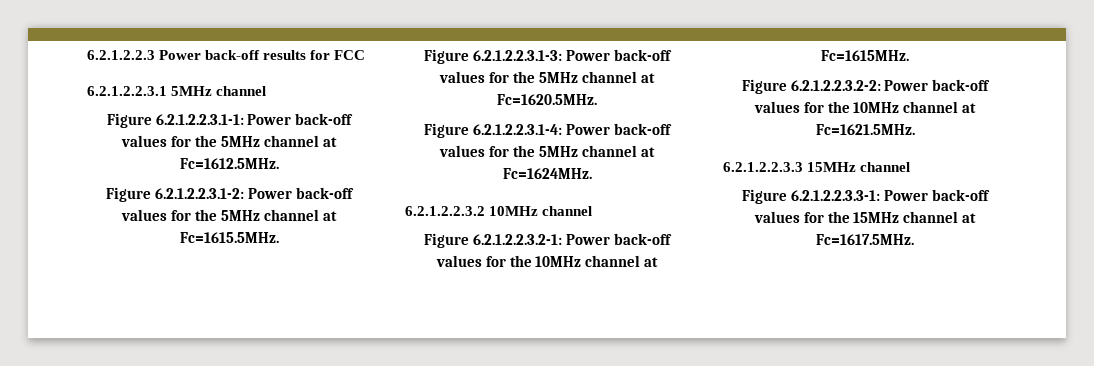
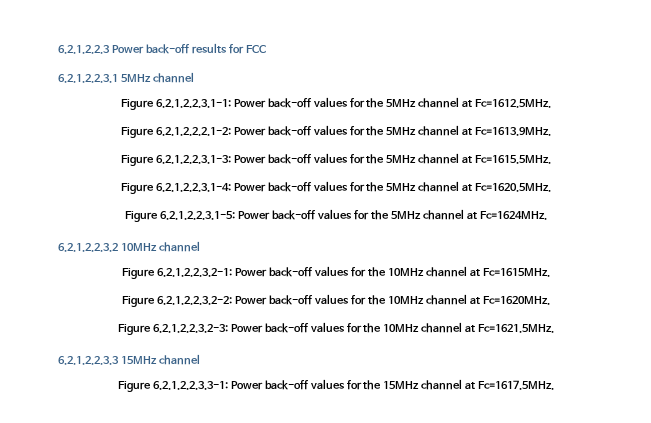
- Figure 6.2.1.2.2.3.1-2: Power back-off values for the 5MHz channel at Fc=1615.5MHz.
+ Figure 6.2.1.2.2.2.1-2: Power back-off values for the 5MHz channel at Fc=1613.9MHz.
+ Figure 6.2.1.2.2.3.1-3: Power back-off values for the 5MHz channel at Fc=1615.5MHz.
- Figure 6.2.1.2.2.3.1-3: Power back-off values for the 5MHz channel at Fc=1620.5MHz.
+ Figure 6.2.1.2.2.3.1-4: Power back-off values for the 5MHz channel at Fc=1620.5MHz.
- Figure 6.2.1.2.2.3.1-4: Power back-off values for the 5MHz channel at Fc=1624MHz.
+ Figure 6.2.1.2.2.3.1-5: Power back-off values for the 5MHz channel at Fc=1624MHz.
- Figure 6.2.1.2.2.3.2-2: Power back-off values for the 10MHz channel at Fc=1621.5MHz.
+ Figure 6.2.1.2.2.3.2-2: Power back-off values for the 10MHz channel at Fc=1620MHz.
+ Figure 6.2.1.2.2.3.2-3: Power back-off values for the 10MHz channel at Fc=1621.5MHz.

